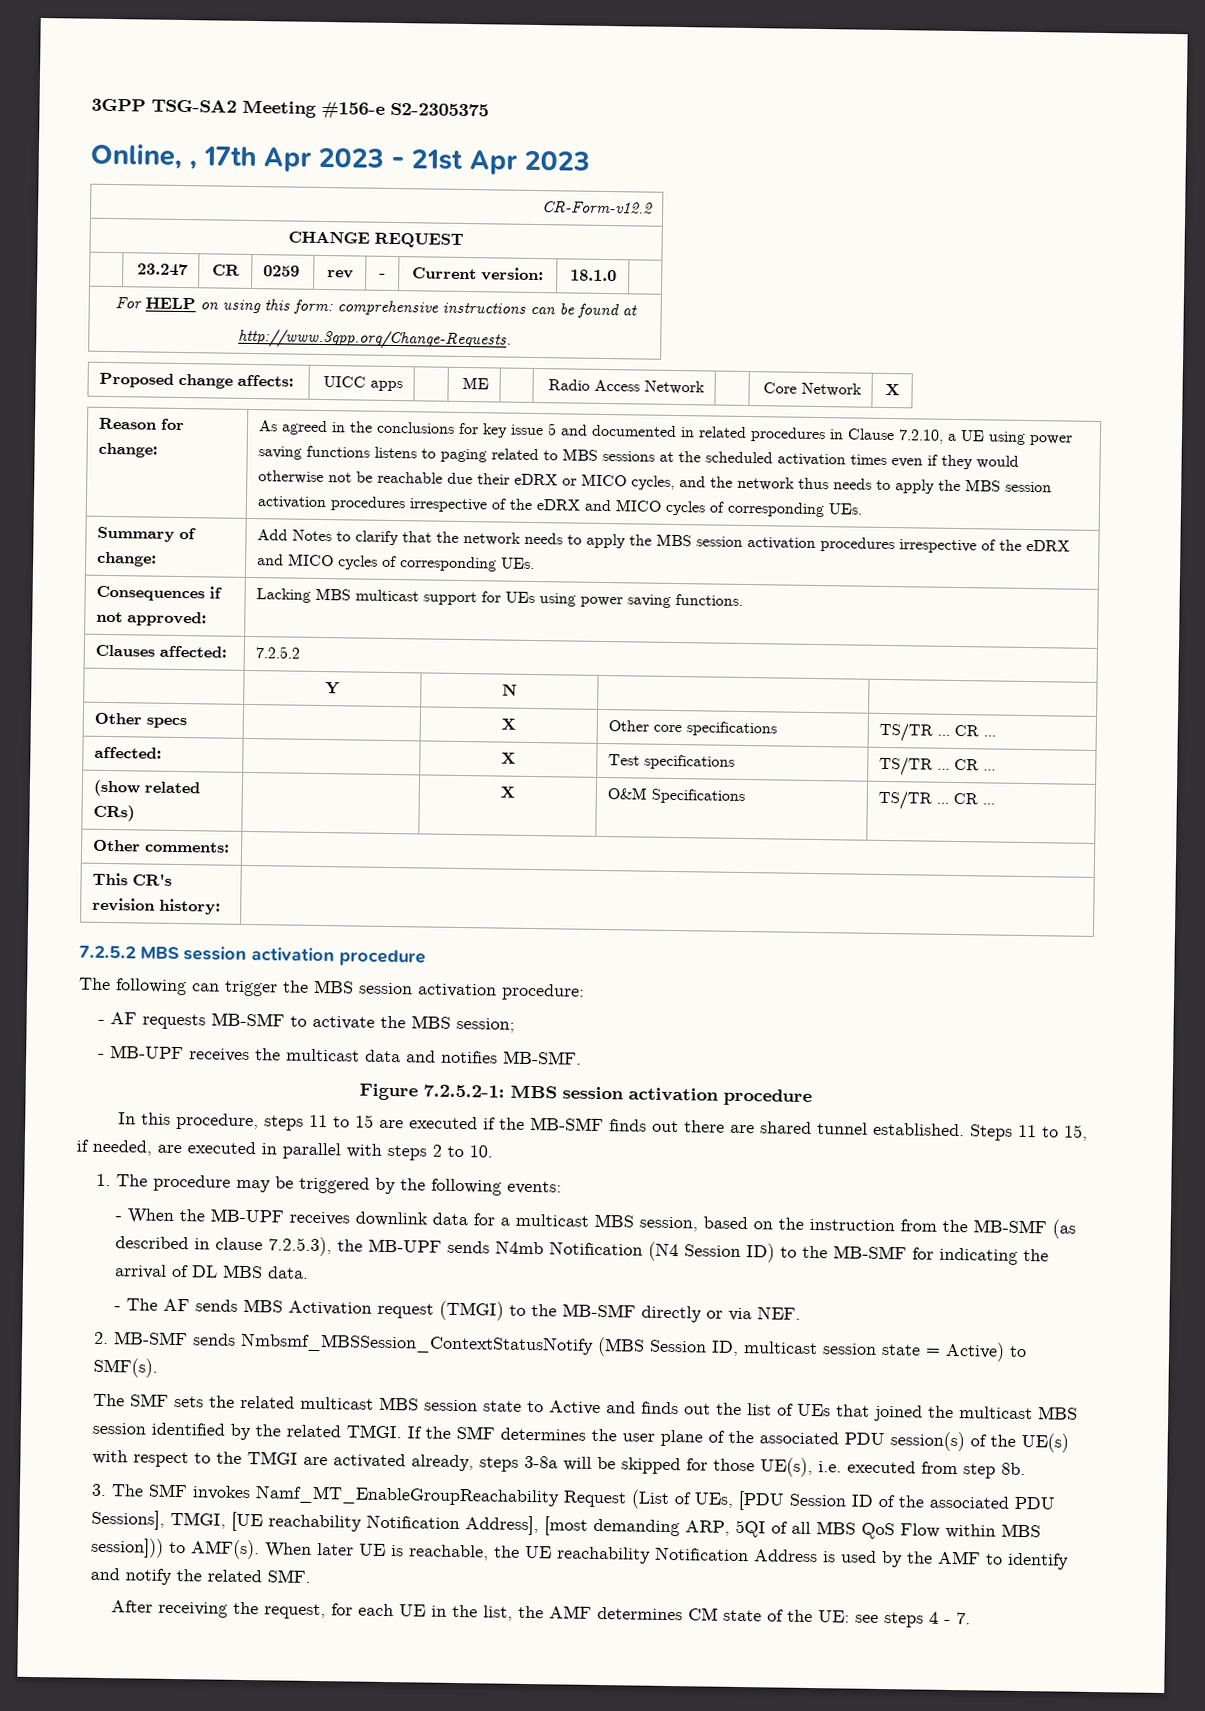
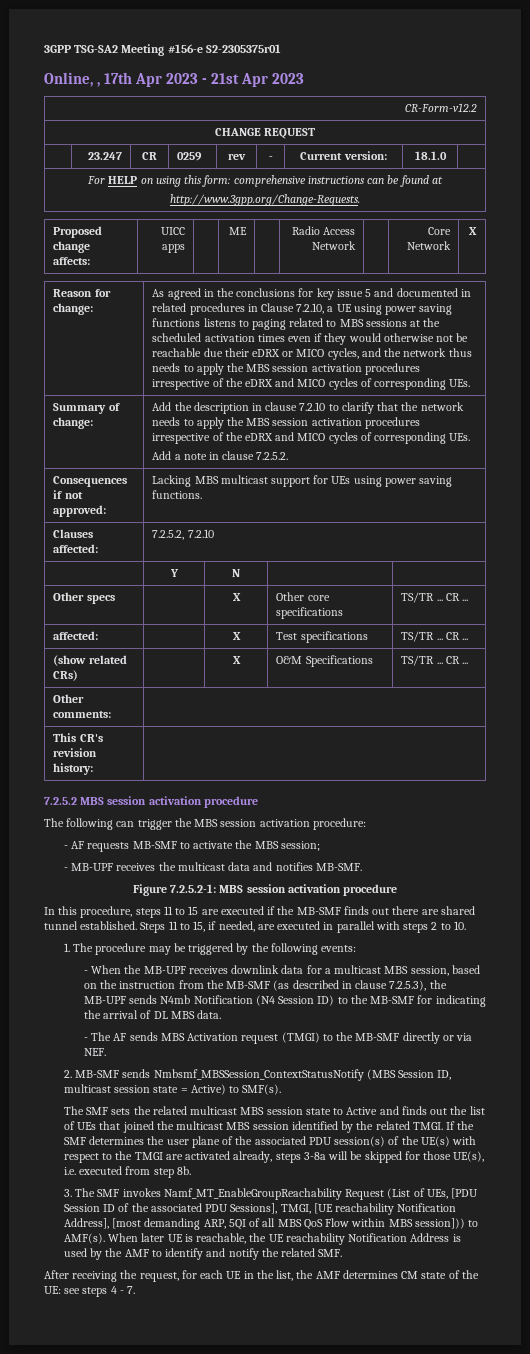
- 3GPP TSG-SA2 Meeting #156-e S2-2305375
+ 3GPP TSG-SA2 Meeting #156-e S2-2305375r01
- Summary of change: | Add Notes to clarify that the network needs to apply the MBS session activation procedures irrespective of the eDRX and MICO cycles of corresponding UEs.
+ Summary of change: | Add the description in clause 7.2.10 to clarify that the network needs to apply the MBS session activation procedures irrespective of the eDRX and MICO cycles of corresponding UEs.
+ Add a note in clause 7.2.5.2.
- Clauses affected: | 7.2.5.2
+ Clauses affected: | 7.2.5.2, 7.2.10

